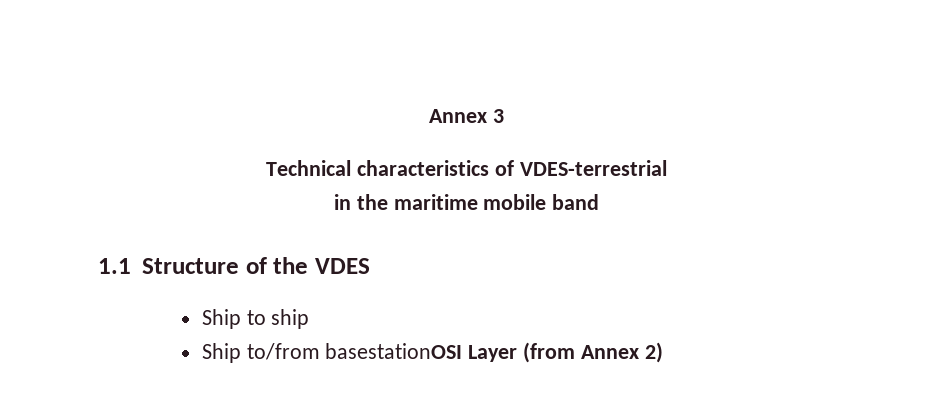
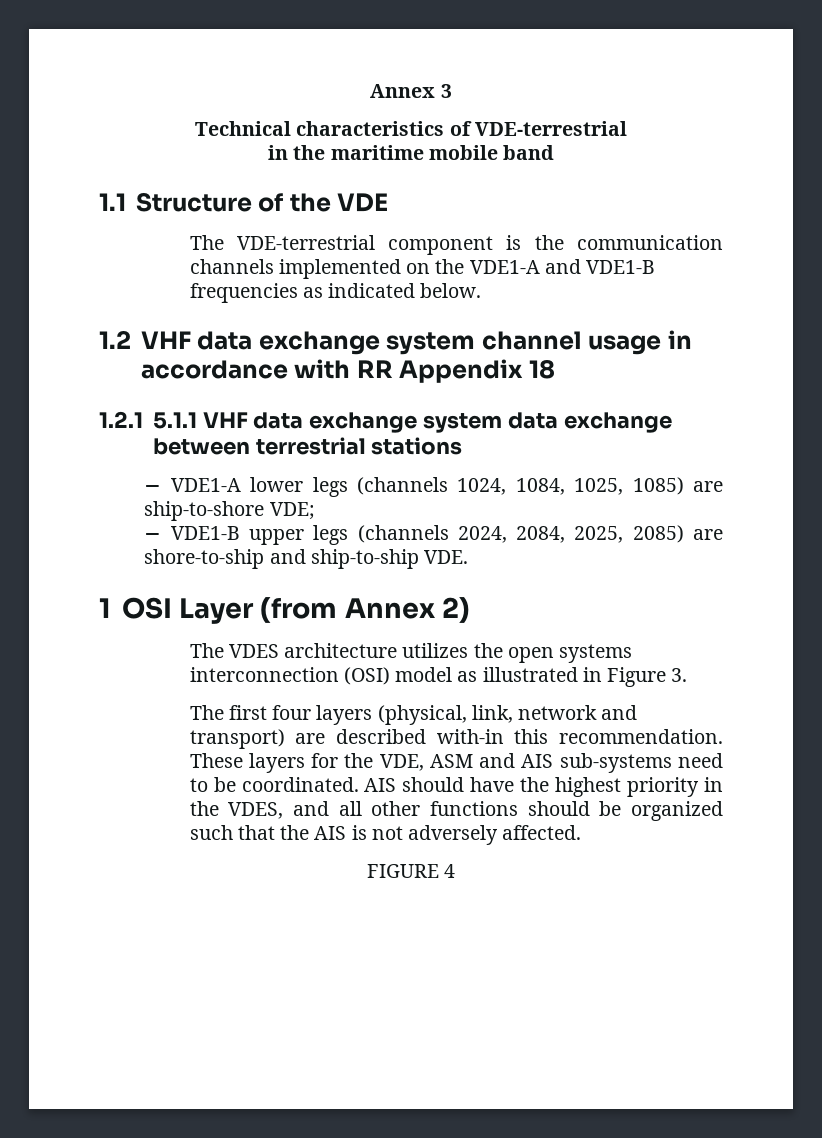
- Technical characteristics of VDES-terrestrial
+ Technical characteristics of VDE-terrestrial
- 1.1 Structure of the VDES
- Ship to ship
- Ship to/from basestationOSI Layer (from Annex 2)
+ 1.1 Structure of the VDE
+ The VDE-terrestrial component is the communication channels implemented on the VDE1-A and VDE1-B frequencies as indicated below.
+ 1.2 VHF data exchange system channel usage in accordance with RR Appendix 18
+ 1.2.1 5.1.1 VHF data exchange system data exchange between terrestrial stations
+ − VDE1-A lower legs (channels 1024, 1084, 1025, 1085) are ship-to-shore VDE;
+ − VDE1-B upper legs (channels 2024, 2084, 2025, 2085) are shore-to-ship and ship-to-ship VDE.
+ 1 OSI Layer (from Annex 2)
+ The VDES architecture utilizes the open systems interconnection (OSI) model as illustrated in Figure 3.
+ The first four layers (physical, link, network and transport) are described with-in this recommendation. These layers for the VDE, ASM and AIS sub-systems need to be coordinated. AIS should have the highest priority in the VDES, and all other functions should be organized such that the AIS is not adversely affected.
+ FIGURE 4

